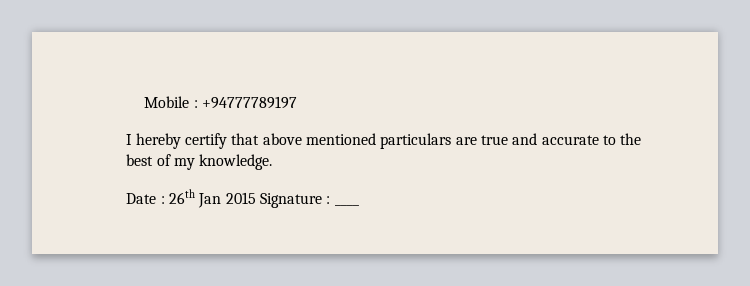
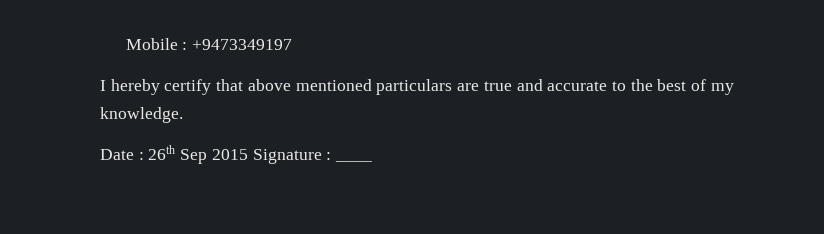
- Mobile : +94777789197
+ Mobile : +9473349197
- Date : 26th Jan 2015 Signature : ____
+ Date : 26th Sep 2015 Signature : ____

